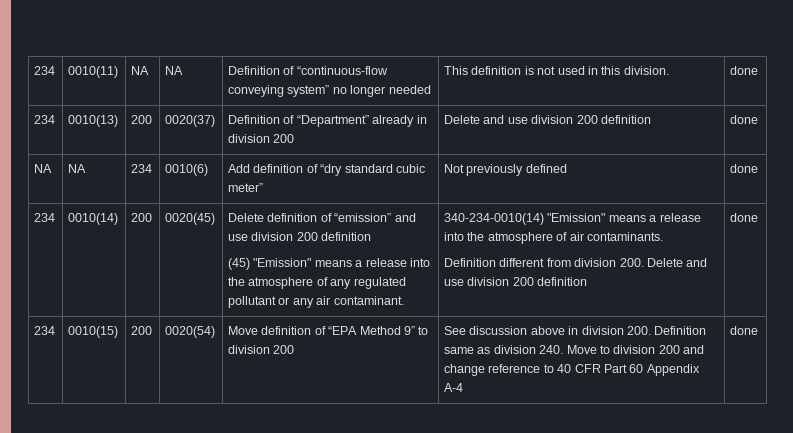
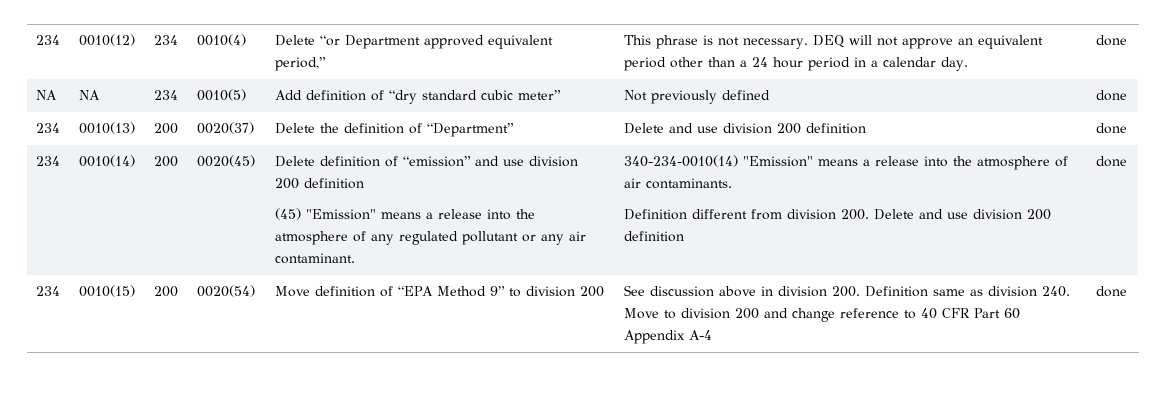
- 234 | 0010(11) | NA | NA | Definition of “continuous-flow conveying system” no longer needed | This definition is not used in this division. | done
- 234 | 0010(13) | 200 | 0020(37) | Definition of “Department” already in division 200 | Delete and use division 200 definition | done
+ 234 | 0010(12) | 234 | 0010(4) | Delete “or Department approved equivalent period,” | This phrase is not necessary. DEQ will not approve an equivalent period other than a 24 hour period in a calendar day. | done
- NA | NA | 234 | 0010(6) | Add definition of “dry standard cubic meter” | Not previously defined | done
+ NA | NA | 234 | 0010(5) | Add definition of “dry standard cubic meter” | Not previously defined | done
+ 234 | 0010(13) | 200 | 0020(37) | Delete the definition of “Department” | Delete and use division 200 definition | done

